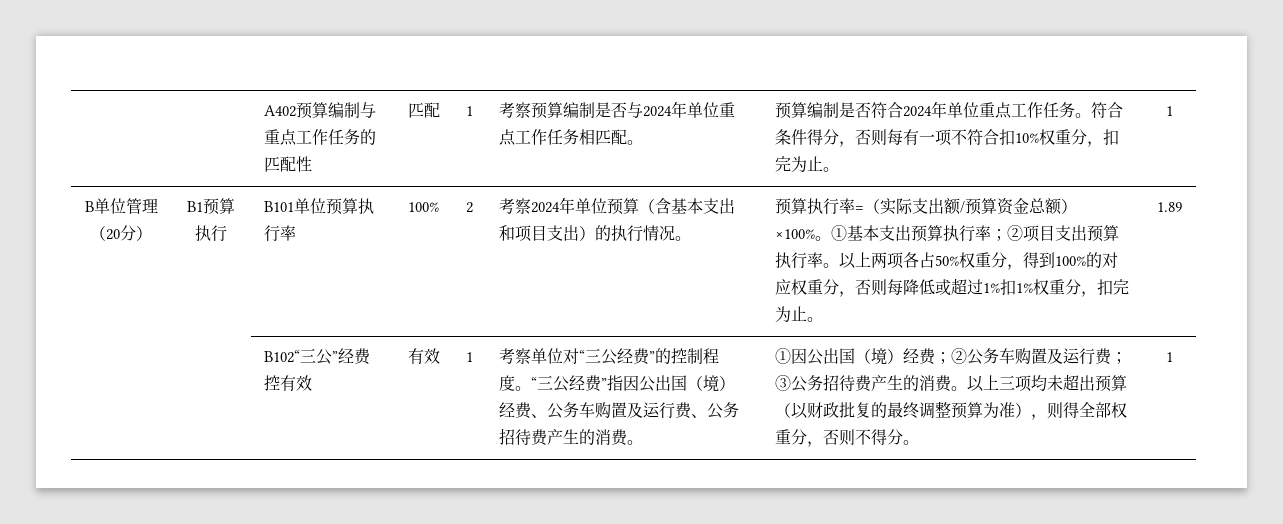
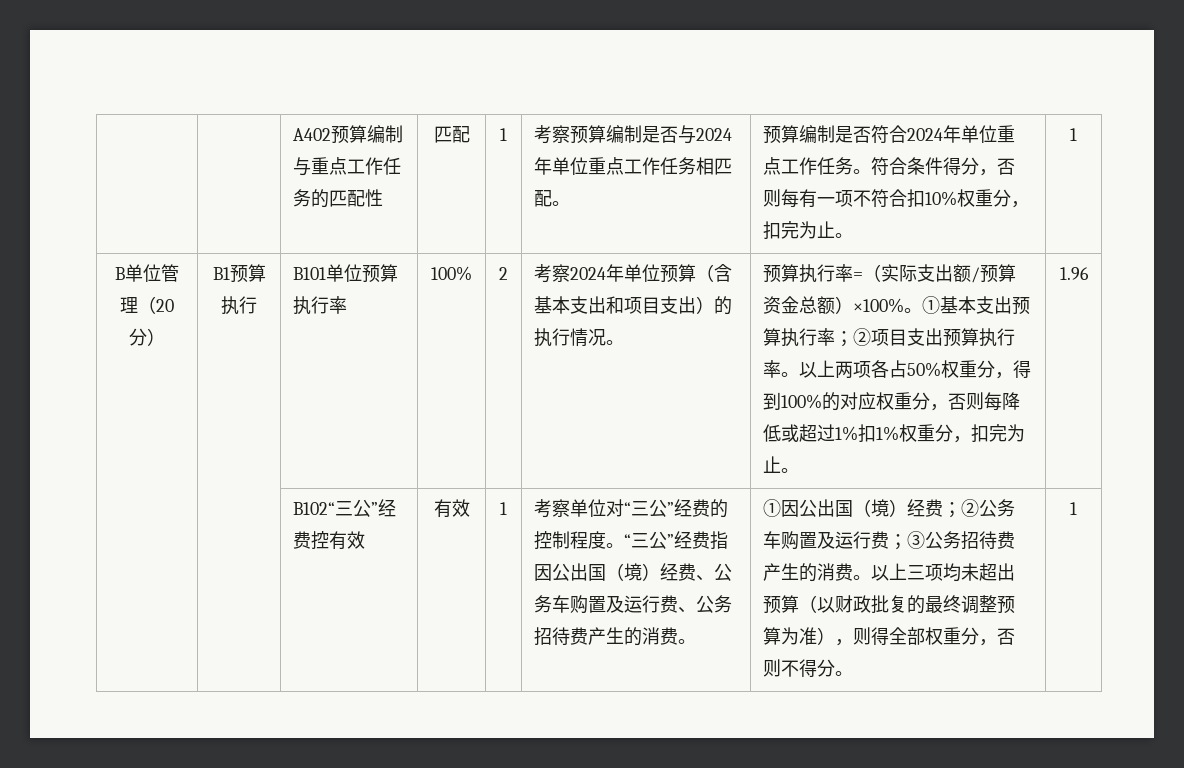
- 1.89
+ 1.96
- 考察单位对“三公经费”的控制程度。
+ 考察单位对“三公”经费的控制程度。
- “三公经费”指因公出国（境）经费、公务车购置及运行费、公务招待费产生的消费。
+ “三公”经费指因公出国（境）经费、公务车购置及运行费、公务招待费产生的消费。

